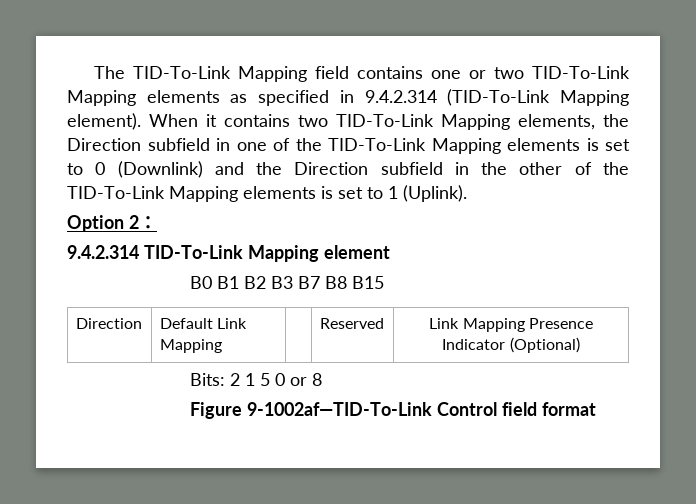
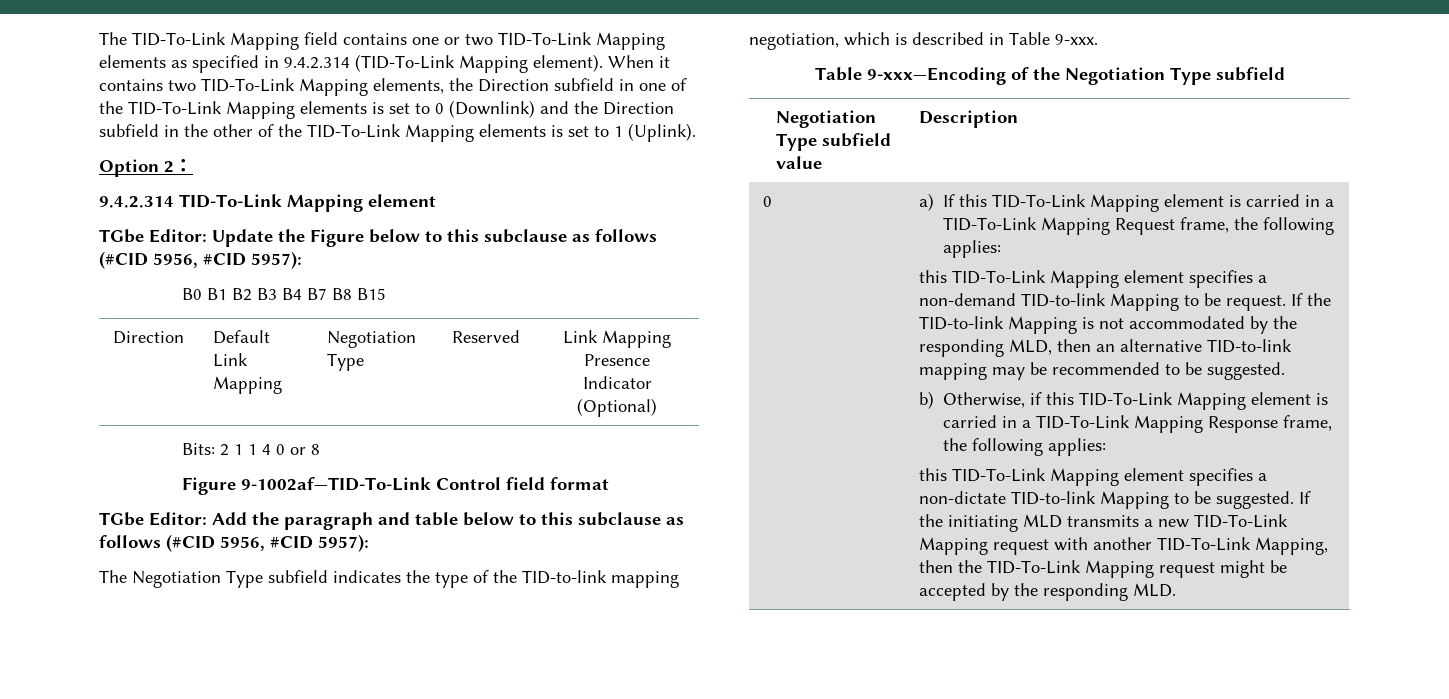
+ TGbe Editor: Update the Figure below to this subclause as follows (#CID 5956, #CID 5957):
- B0 B1 B2 B3 B7 B8 B15
+ B0 B1 B2 B3 B4 B7 B8 B15
- Direction | Default Link Mapping | | Reserved | Link Mapping Presence Indicator (Optional)
+ Direction | Default Link Mapping | Negotiation Type | Reserved | Link Mapping Presence Indicator (Optional)
- Bits: 2 1 5 0 or 8
+ Bits: 2 1 1 4 0 or 8
+ TGbe Editor: Add the paragraph and table below to this subclause as follows (#CID 5956, #CID 5957):
+ The Negotiation Type subfield indicates the type of the TID-to-link mapping negotiation, which is described in Table 9-xxx.
+ Table 9-xxx—Encoding of the Negotiation Type subfield
+ Negotiation Type subfield value | Description
+ 0 | a) If this TID-To-Link Mapping element is carried in a TID-To-Link Mapping Request frame, the following applies:
+ this TID-To-Link Mapping element specifies a non-demand TID-to-link Mapping to be request. If the TID-to-link Mapping is not accommodated by the responding MLD, then an alternative TID-to-link mapping may be recommended to be suggested.
+ b) Otherwise, if this TID-To-Link Mapping element is carried in a TID-To-Link Mapping Response frame, the following applies:
+ this TID-To-Link Mapping element specifies a non-dictate TID-to-link Mapping to be suggested. If the initiating MLD transmits a new TID-To-Link Mapping request with another TID-To-Link Mapping, then the TID-To-Link Mapping request might be accepted by the responding MLD.

